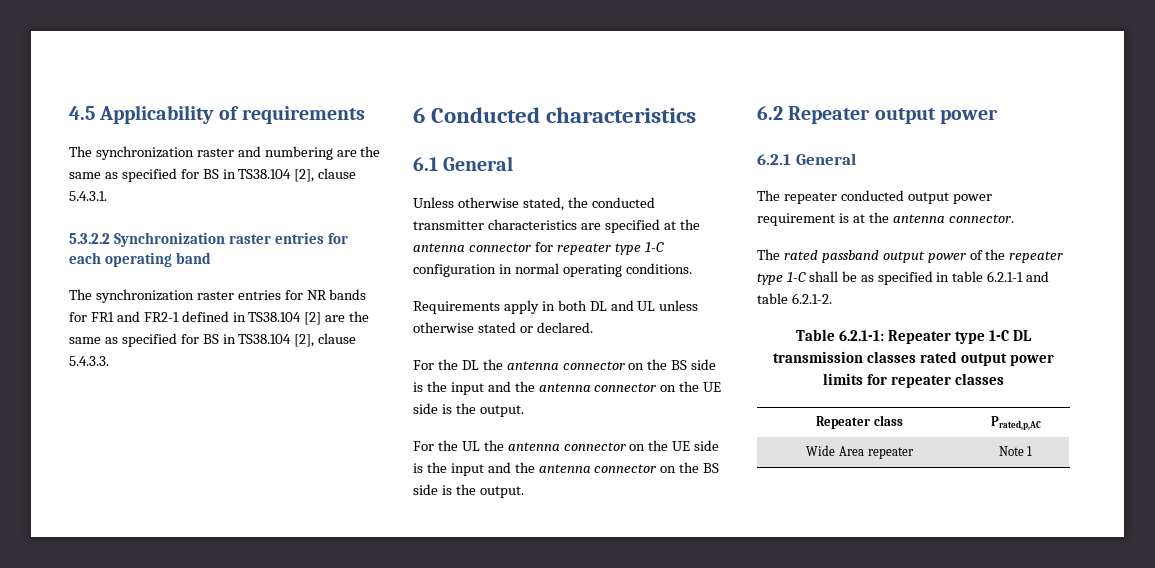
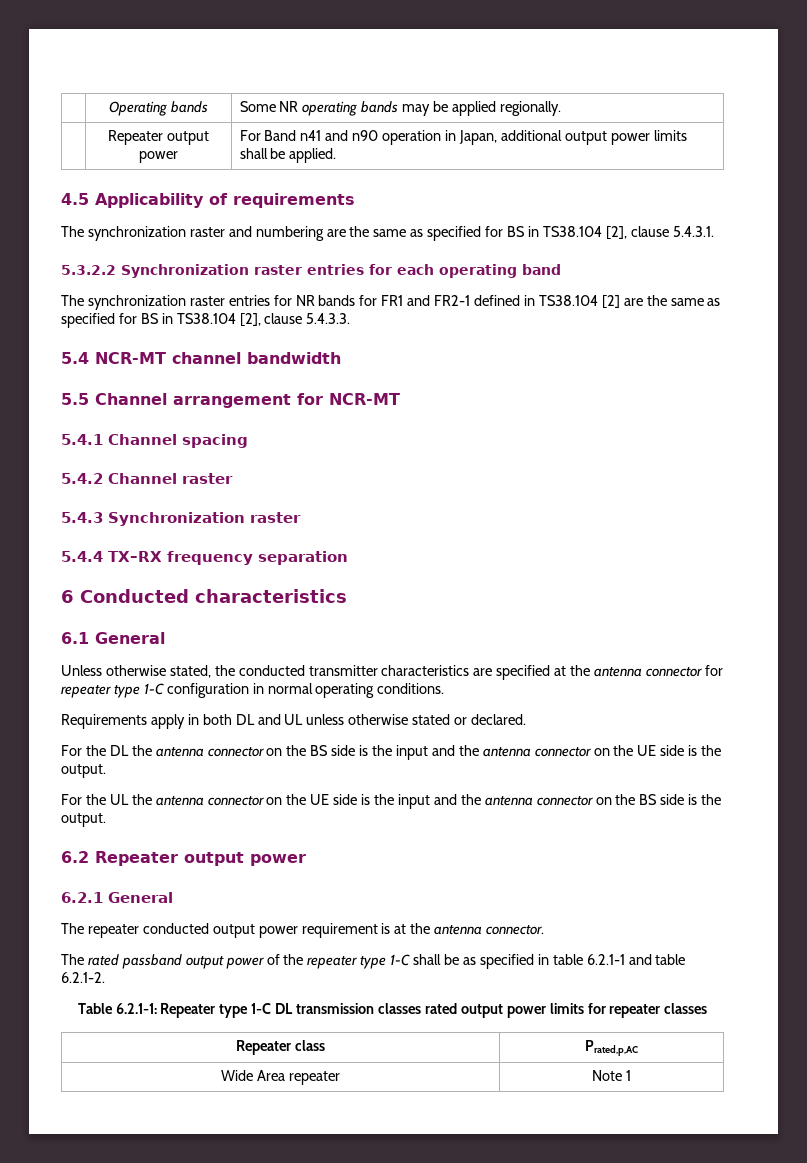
+ | Operating bands | Some NR operating bands may be applied regionally.
+ | Repeater output power | For Band n41 and n90 operation in Japan, additional output power limits shall be applied.
+ 5.4 NCR-MT channel bandwidth
+ 5.5 Channel arrangement for NCR-MT
+ 5.4.1 Channel spacing
+ 5.4.2 Channel raster
+ 5.4.3 Synchronization raster
+ 5.4.4 TX–RX frequency separation

